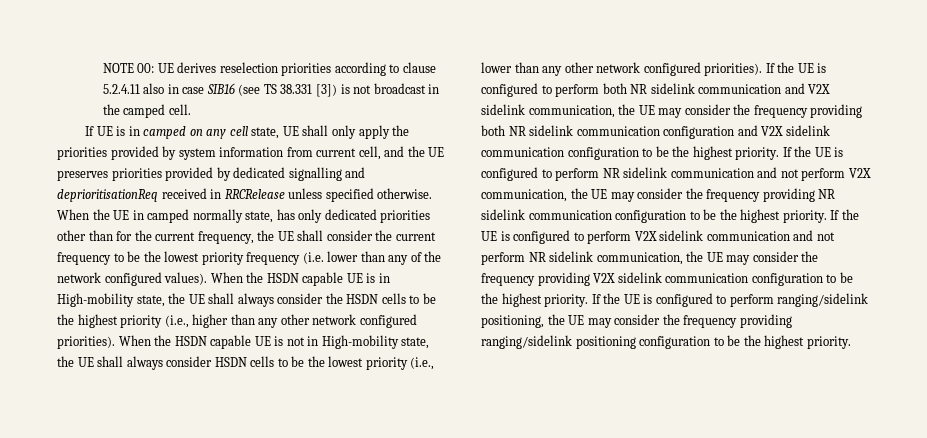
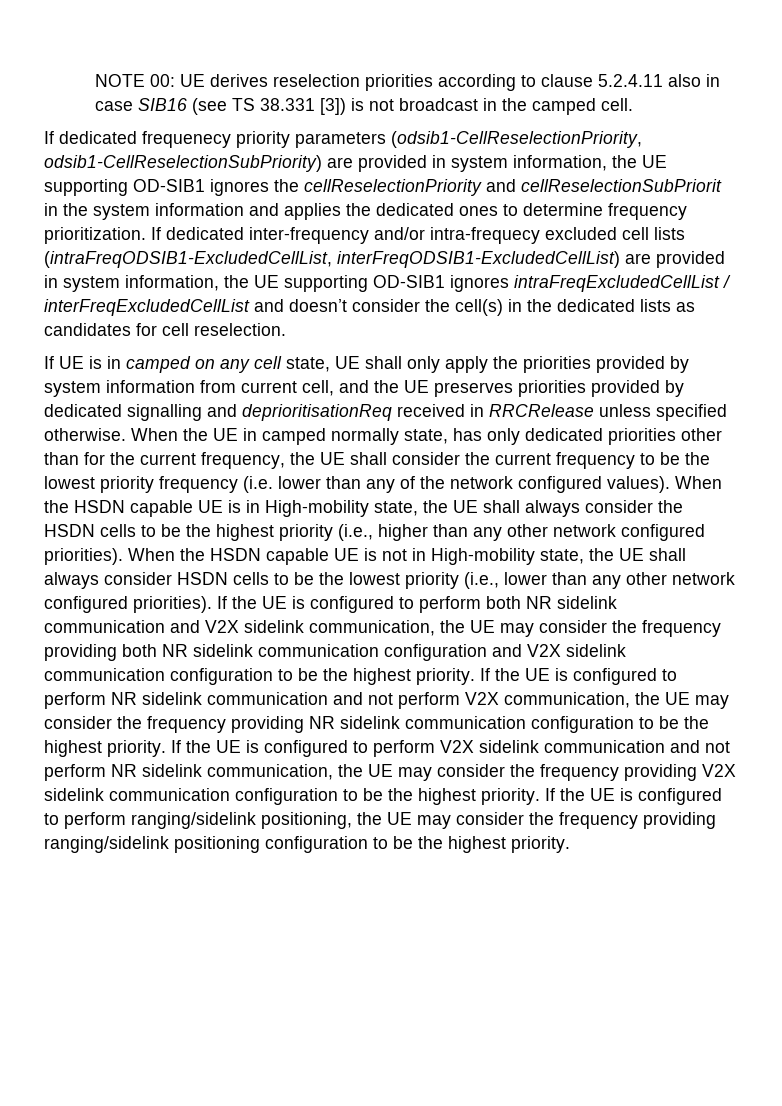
+ If dedicated frequenecy priority parameters (odsib1-CellReselectionPriority, odsib1-CellReselectionSubPriority) are provided in system information, the UE supporting OD-SIB1 ignores the cellReselectionPriority and cellReselectionSubPriorit in the system information and applies the dedicated ones to determine frequency prioritization. If dedicated inter-frequency and/or intra-frequecy excluded cell lists (intraFreqODSIB1-ExcludedCellList, interFreqODSIB1-ExcludedCellList) are provided in system information, the UE supporting OD-SIB1 ignores intraFreqExcludedCellList / interFreqExcludedCellList and doesn’t consider the cell(s) in the dedicated lists as candidates for cell reselection.

